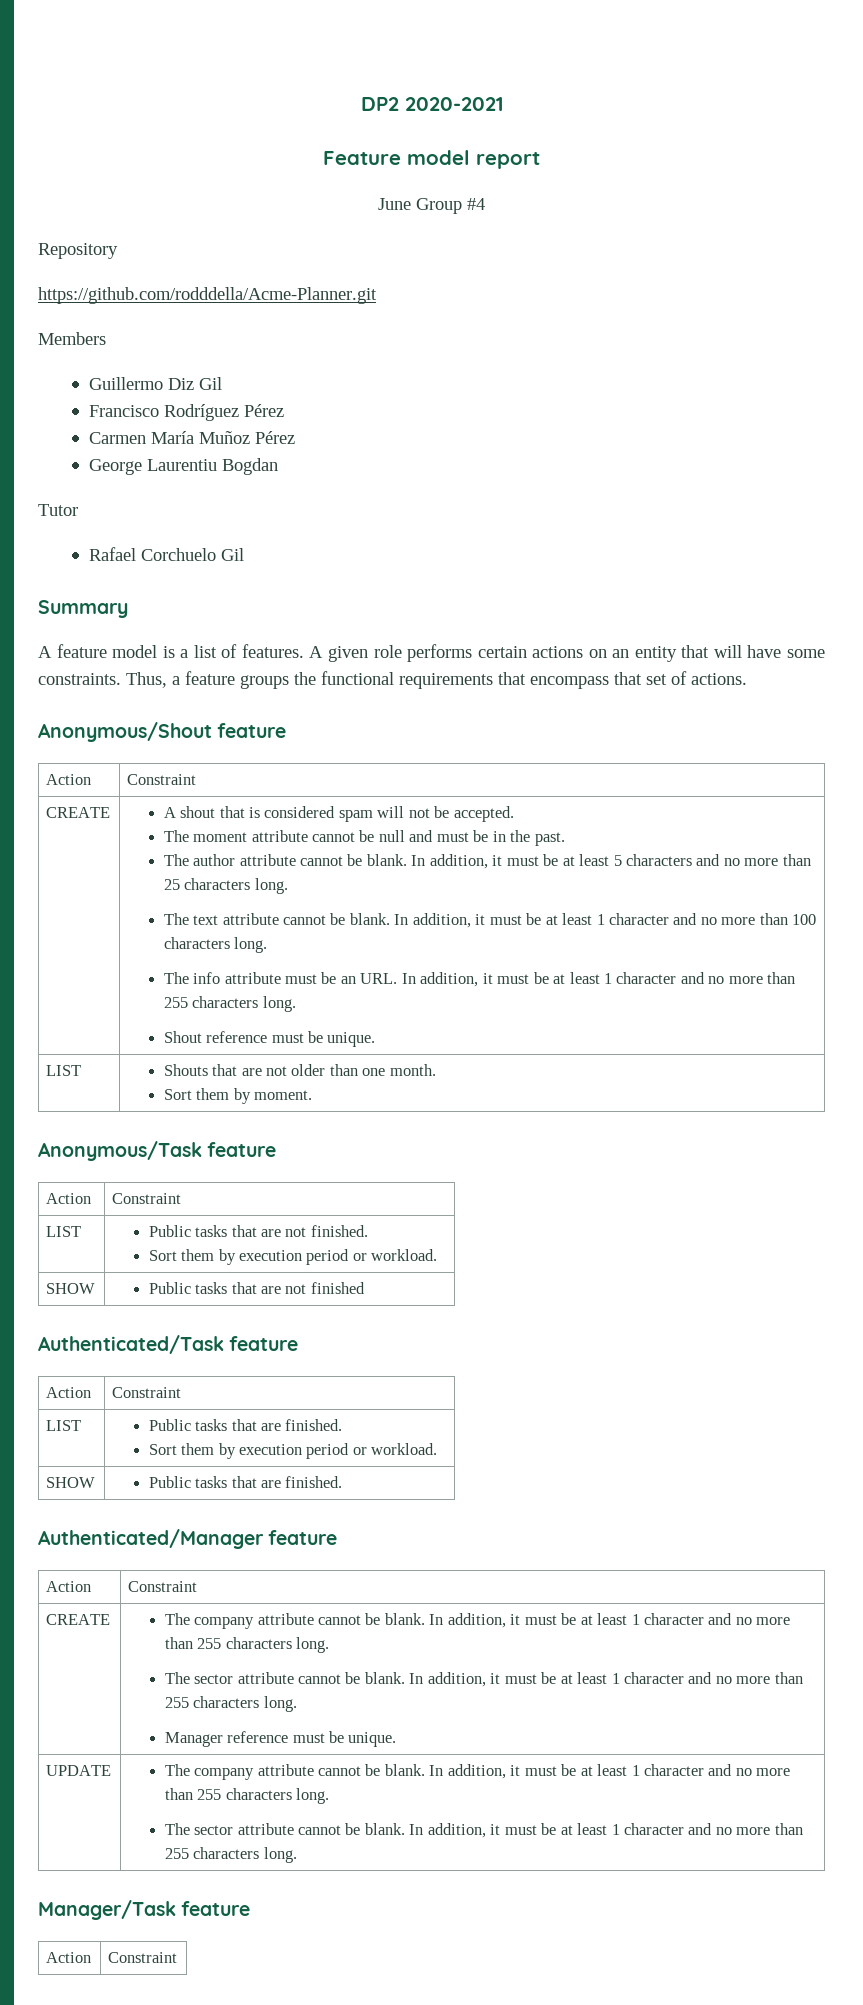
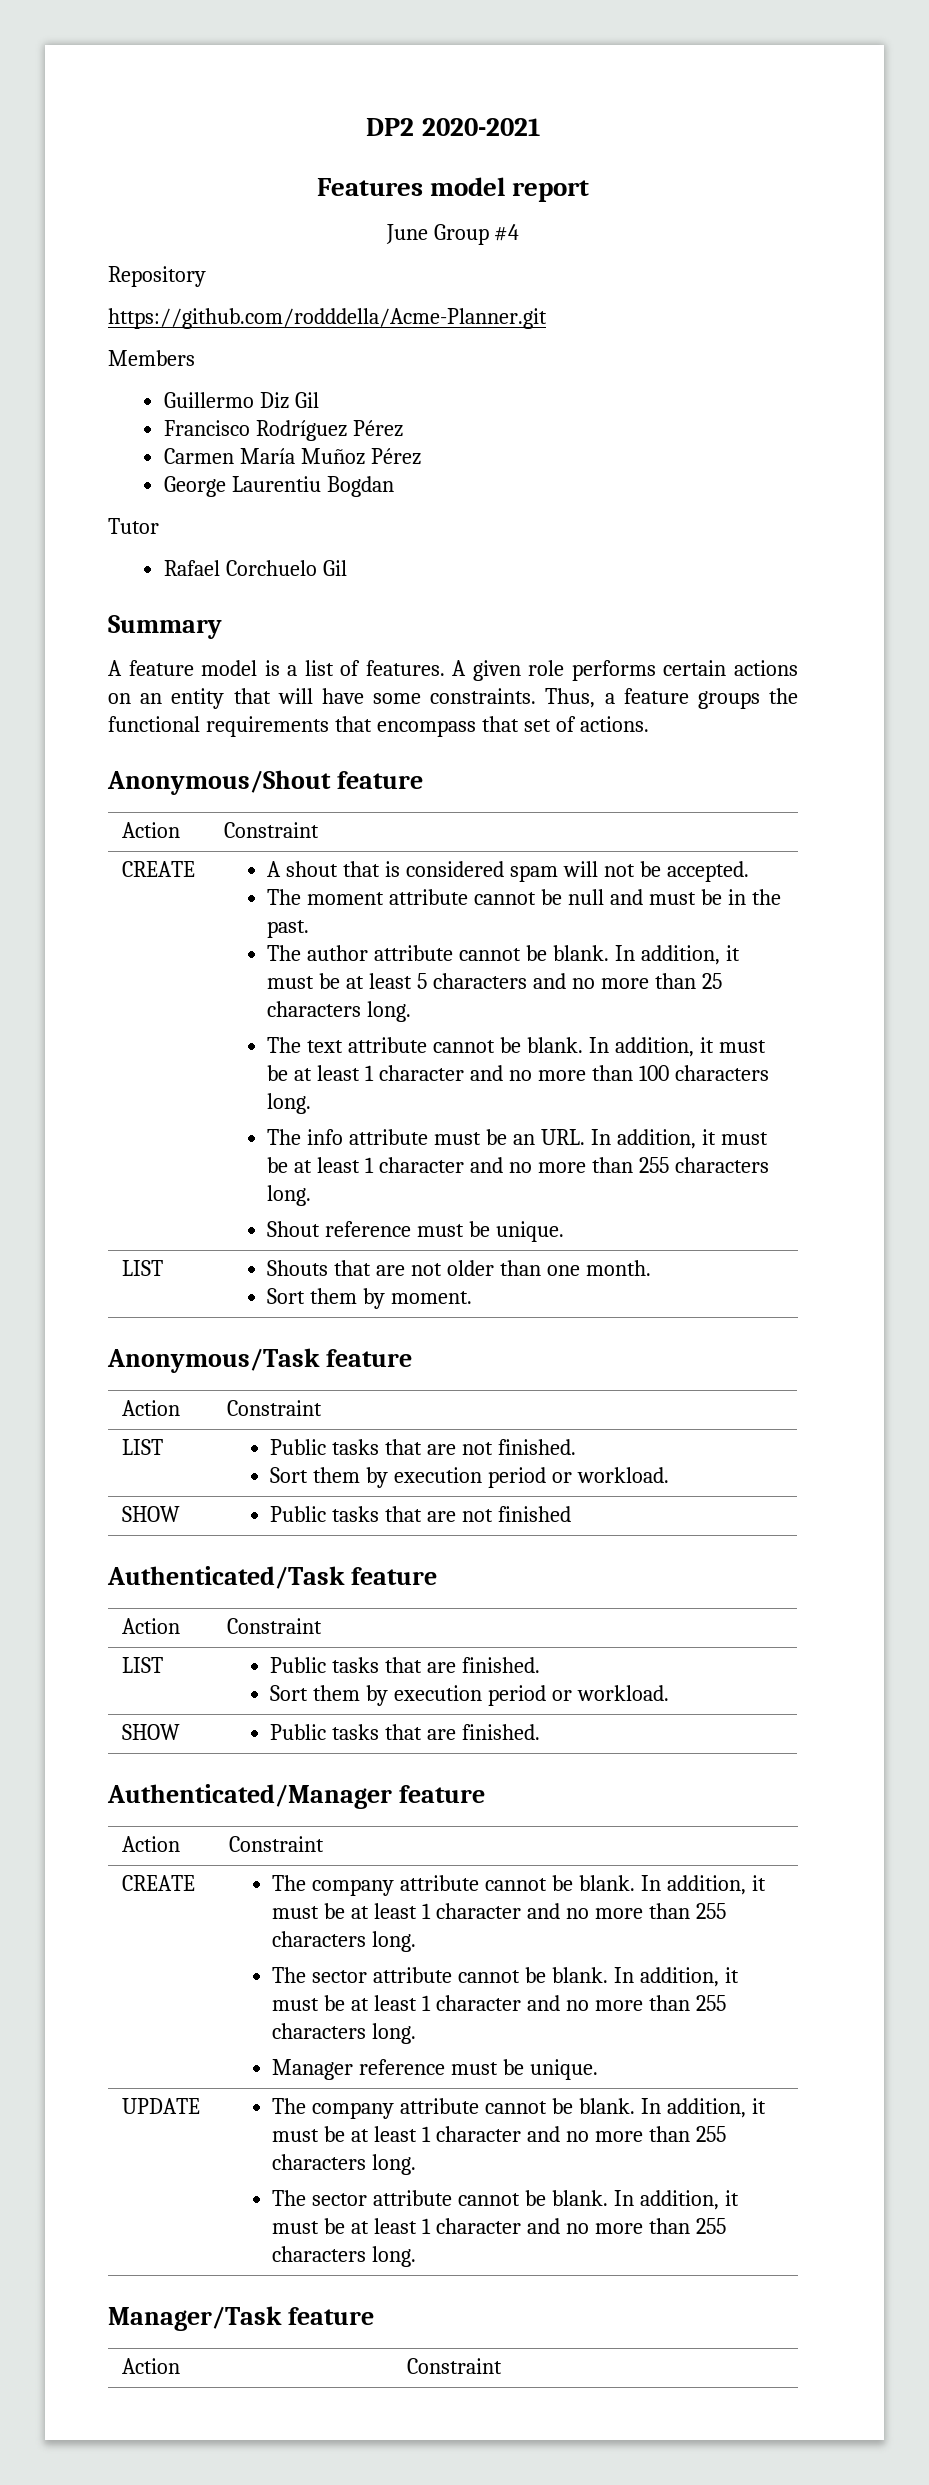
- Feature model report
+ Features model report

